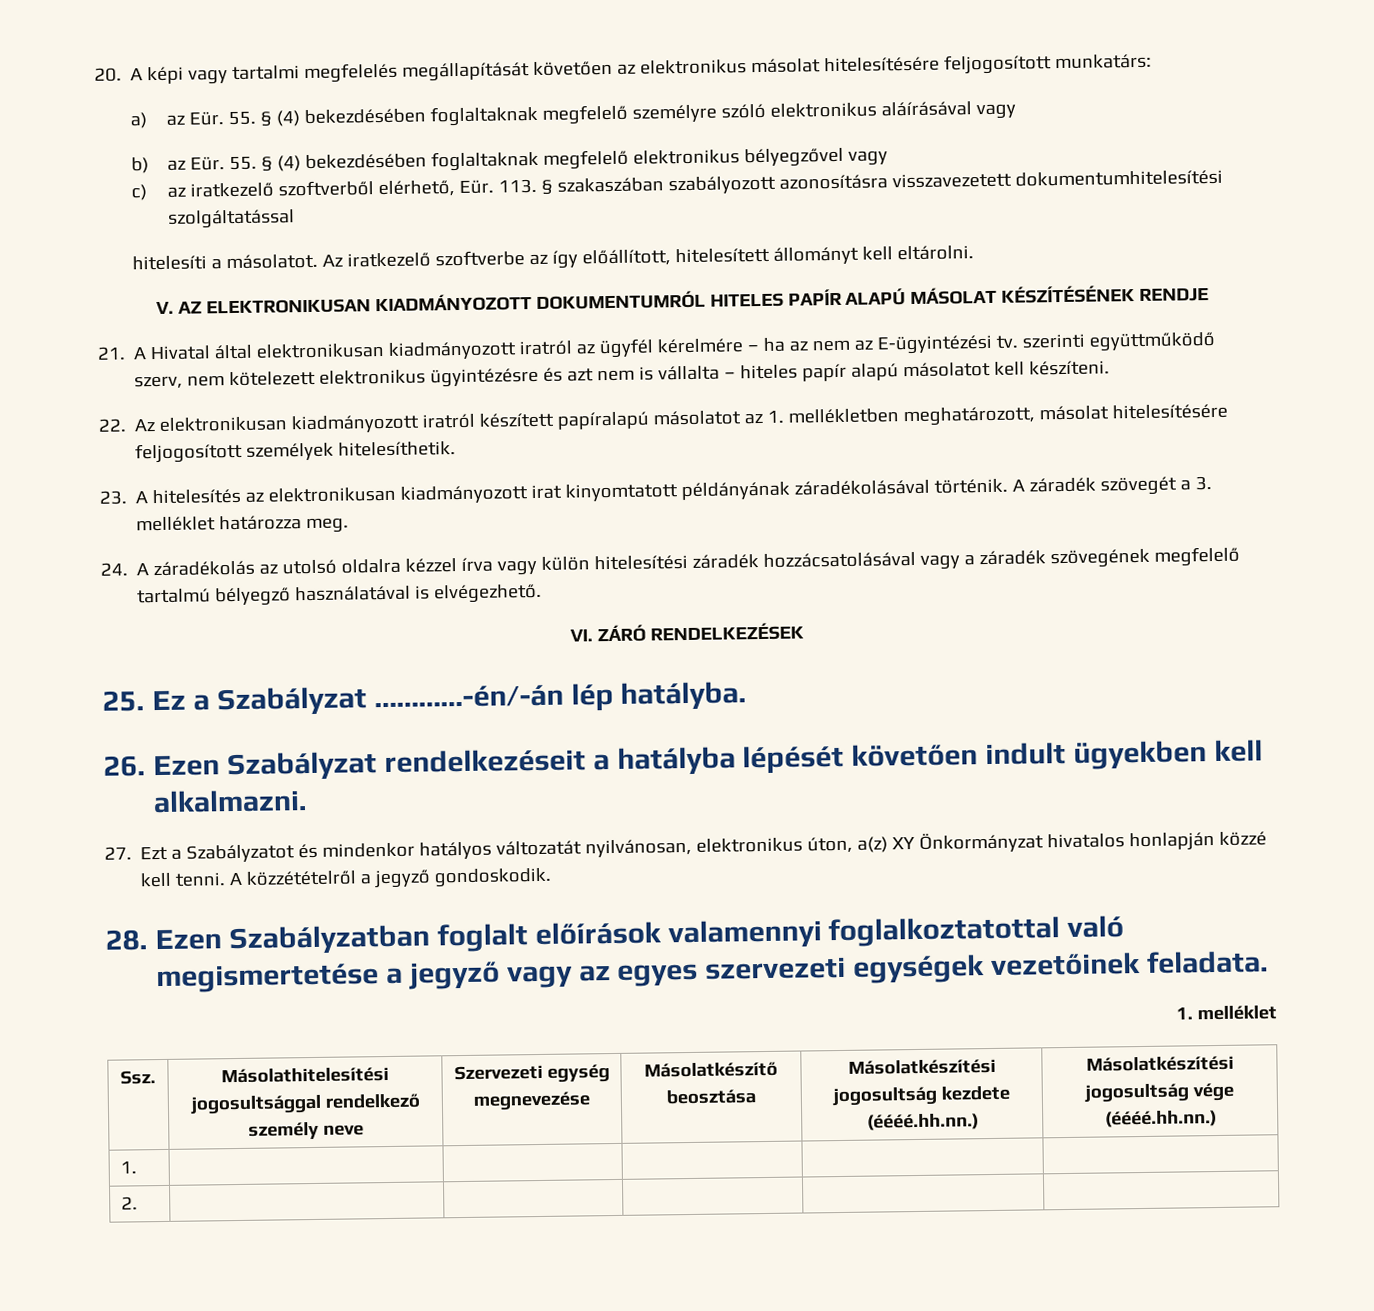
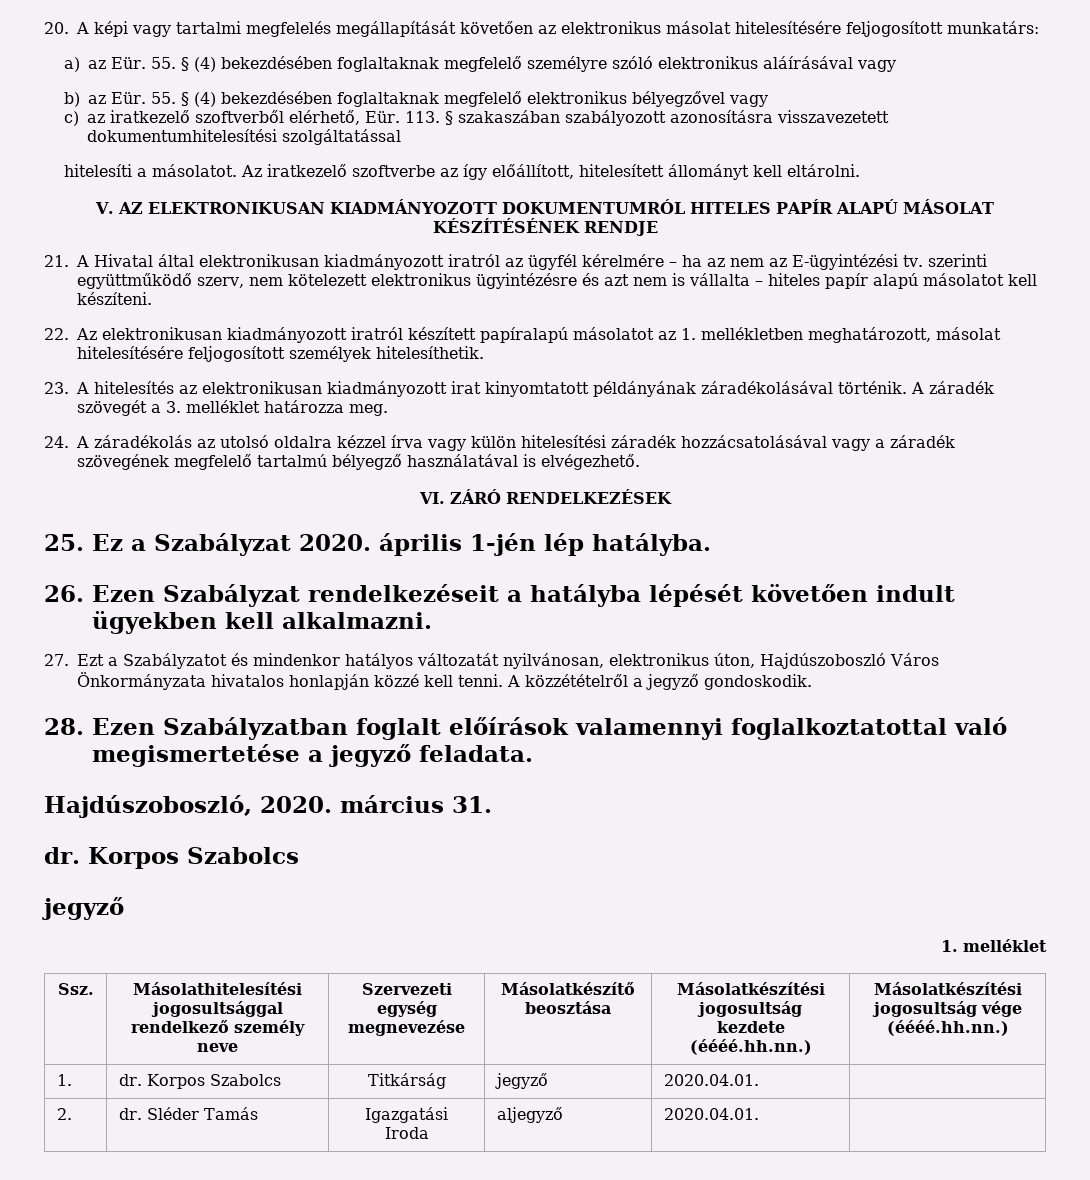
- 25. Ez a Szabályzat …………-én/-án lép hatályba.
+ 25. Ez a Szabályzat 2020. április 1-jén lép hatályba.
- 27. Ezt a Szabályzatot és mindenkor hatályos változatát nyilvánosan, elektronikus úton, a(z) XY Önkormányzat hivatalos honlapján közzé kell tenni.
+ 27. Ezt a Szabályzatot és mindenkor hatályos változatát nyilvánosan, elektronikus úton, Hajdúszoboszló Város Önkormányzata hivatalos honlapján közzé kell tenni.
- 28. Ezen Szabályzatban foglalt előírások valamennyi foglalkoztatottal való megismertetése a jegyző vagy az egyes szervezeti egységek vezetőinek feladata.
+ 28. Ezen Szabályzatban foglalt előírások valamennyi foglalkoztatottal való megismertetése a jegyző feladata.
+ Hajdúszoboszló, 2020. március 31.
+ dr. Korpos Szabolcs
+ jegyző
- 1. | | | | |
- 2. | | | | |
+ 1. | dr. Korpos Szabolcs | Titkárság | jegyző | 2020.04.01. |
+ 2. | dr. Sléder Tamás | Igazgatási Iroda | aljegyző | 2020.04.01. |

